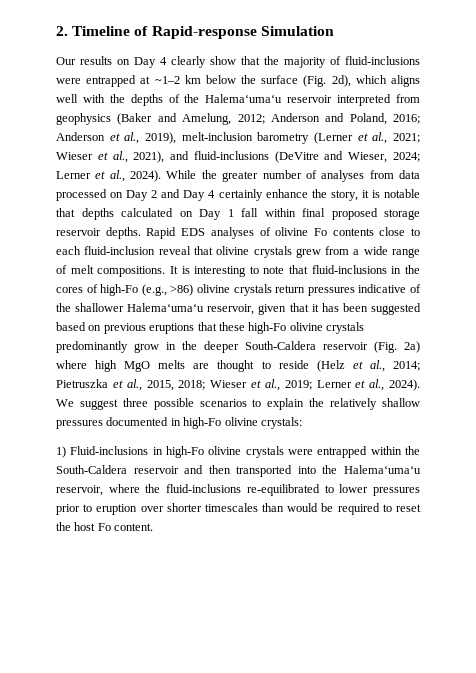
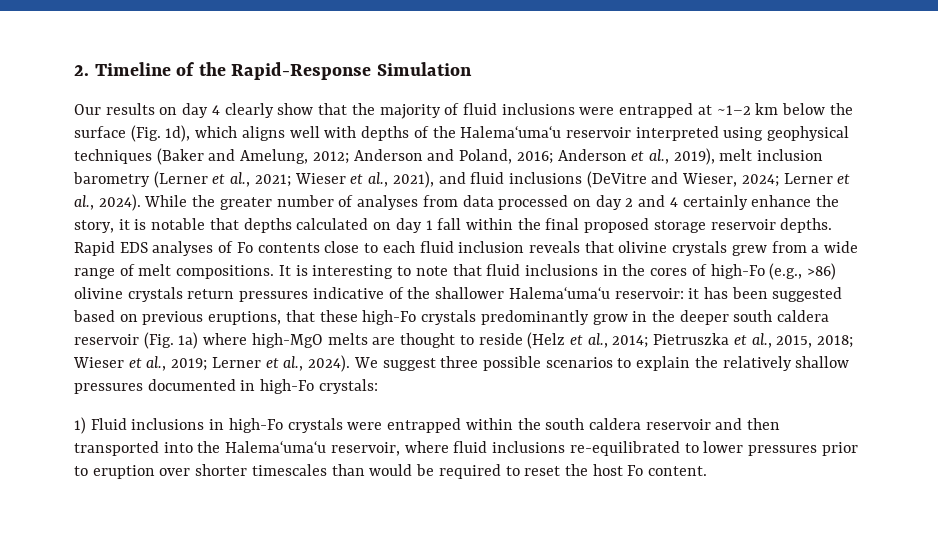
- 2. Timeline of Rapid-response Simulation
+ 2. Timeline of the Rapid-Response Simulation
- Our results on Day 4 clearly show that the majority of fluid-inclusions were entrapped at ~1–2 km below the surface (Fig. 2d), which aligns well with the depths of the Halemaʻumaʻu reservoir interpreted from geophysics (Baker and Amelung, 2012; Anderson and Poland, 2016; Anderson et al., 2019), melt-inclusion barometry (Lerner et al., 2021; Wieser et al., 2021), and fluid-inclusions (DeVitre and Wieser, 2024; Lerner et al., 2024).
+ Our results on day 4 clearly show that the majority of fluid inclusions were entrapped at ~1–2 km below the surface (Fig. 1d), which aligns well with depths of the Halemaʻumaʻu reservoir interpreted using geophysical techniques (Baker and Amelung, 2012; Anderson and Poland, 2016; Anderson et al., 2019), melt inclusion barometry (Lerner et al., 2021; Wieser et al., 2021), and fluid inclusions (DeVitre and Wieser, 2024; Lerner et al., 2024).
- While the greater number of analyses from data processed on Day 2 and Day 4 certainly enhance the story, it is notable that depths calculated on Day 1 fall within final proposed storage reservoir depths.
+ While the greater number of analyses from data processed on day 2 and 4 certainly enhance the story, it is notable that depths calculated on day 1 fall within the final proposed storage reservoir depths.
- Rapid EDS analyses of olivine Fo contents close to each fluid-inclusion reveal that olivine crystals grew from a wide range of melt compositions.
+ Rapid EDS analyses of Fo contents close to each fluid inclusion reveals that olivine crystals grew from a wide range of melt compositions.
- It is interesting to note that fluid-inclusions in the cores of high-Fo (e.g., >86) olivine crystals return pressures indicative of the shallower Halemaʻumaʻu reservoir, given that it has been suggested based on previous eruptions that these high-Fo olivine crystals predominantly grow in the deeper South-Caldera reservoir (Fig. 2a) where high MgO melts are thought to reside (Helz et al., 2014; Pietruszka et al., 2015, 2018; Wieser et al., 2019; Lerner et al., 2024).
+ It is interesting to note that fluid inclusions in the cores of high-Fo (e.g., >86) olivine crystals return pressures indicative of the shallower Halemaʻumaʻu reservoir: it has been suggested based on previous eruptions, that these high-Fo crystals predominantly grow in the deeper south caldera reservoir (Fig. 1a) where high-MgO melts are thought to reside (Helz et al., 2014; Pietruszka et al., 2015, 2018; Wieser et al., 2019; Lerner et al., 2024).
- We suggest three possible scenarios to explain the relatively shallow pressures documented in high-Fo olivine crystals:
+ We suggest three possible scenarios to explain the relatively shallow pressures documented in high-Fo crystals:
- 1) Fluid-inclusions in high-Fo olivine crystals were entrapped within the South-Caldera reservoir and then transported into the Halemaʻumaʻu reservoir, where the fluid-inclusions re-equilibrated to lower pressures prior to eruption over shorter timescales than would be required to reset the host Fo content.
+ 1) Fluid inclusions in high-Fo crystals were entrapped within the south caldera reservoir and then transported into the Halemaʻumaʻu reservoir, where fluid inclusions re-equilibrated to lower pressures prior to eruption over shorter timescales than would be required to reset the host Fo content.

